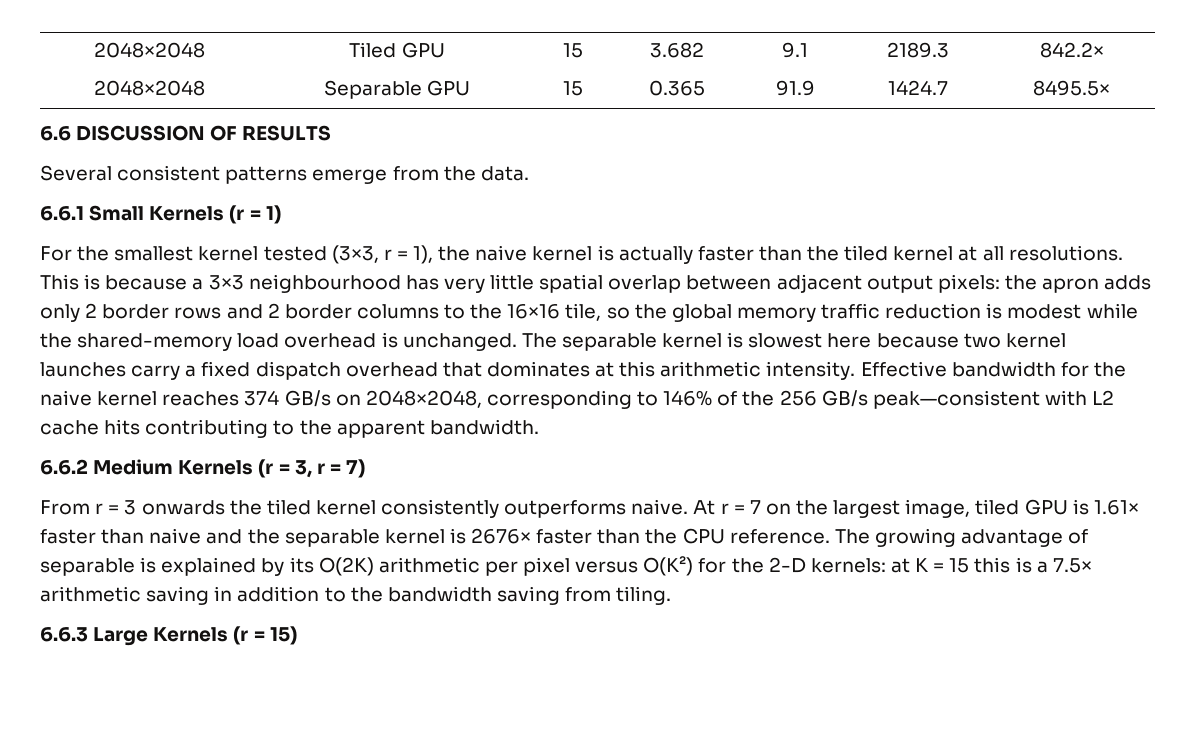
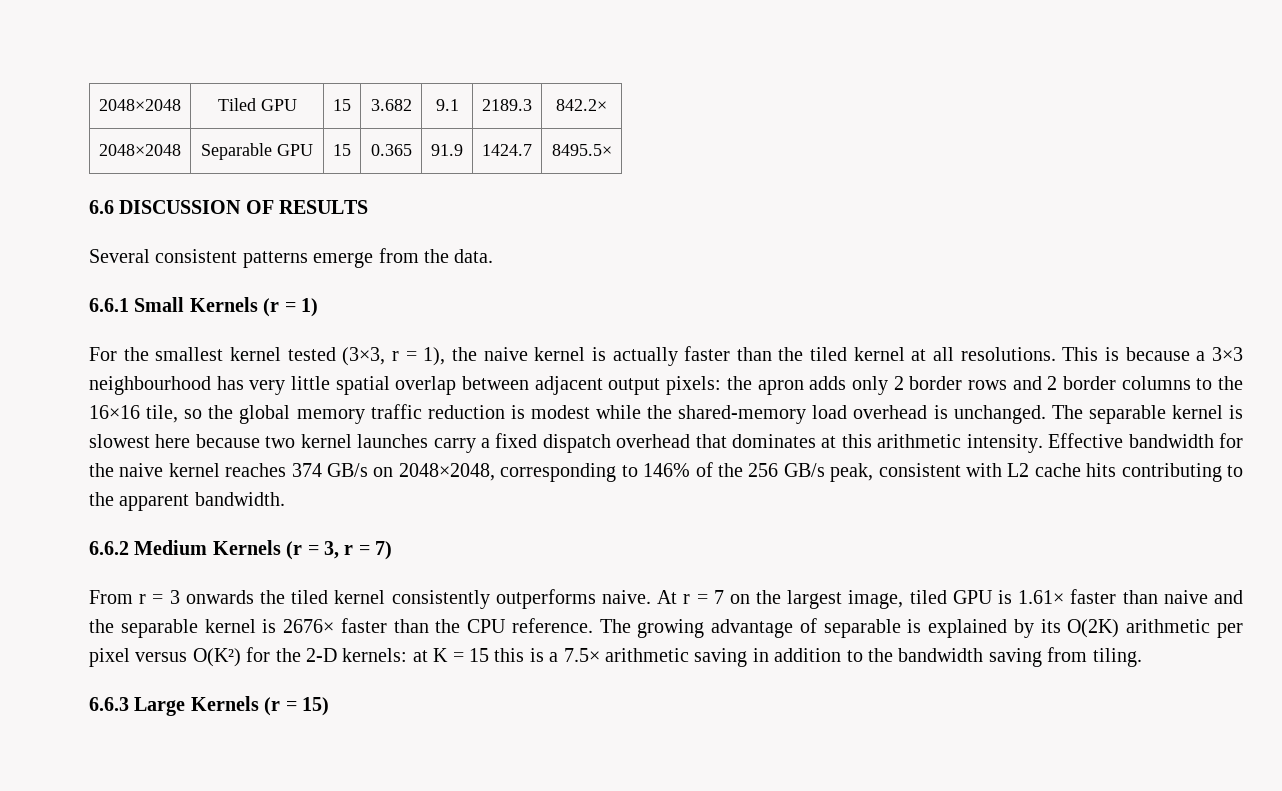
- Effective bandwidth for the naive kernel reaches 374 GB/s on 2048×2048, corresponding to 146% of the 256 GB/s peak—consistent with L2 cache hits contributing to the apparent bandwidth.
+ Effective bandwidth for the naive kernel reaches 374 GB/s on 2048×2048, corresponding to 146% of the 256 GB/s peak, consistent with L2 cache hits contributing to the apparent bandwidth.

